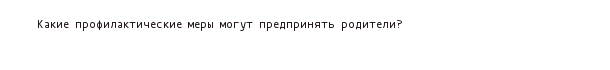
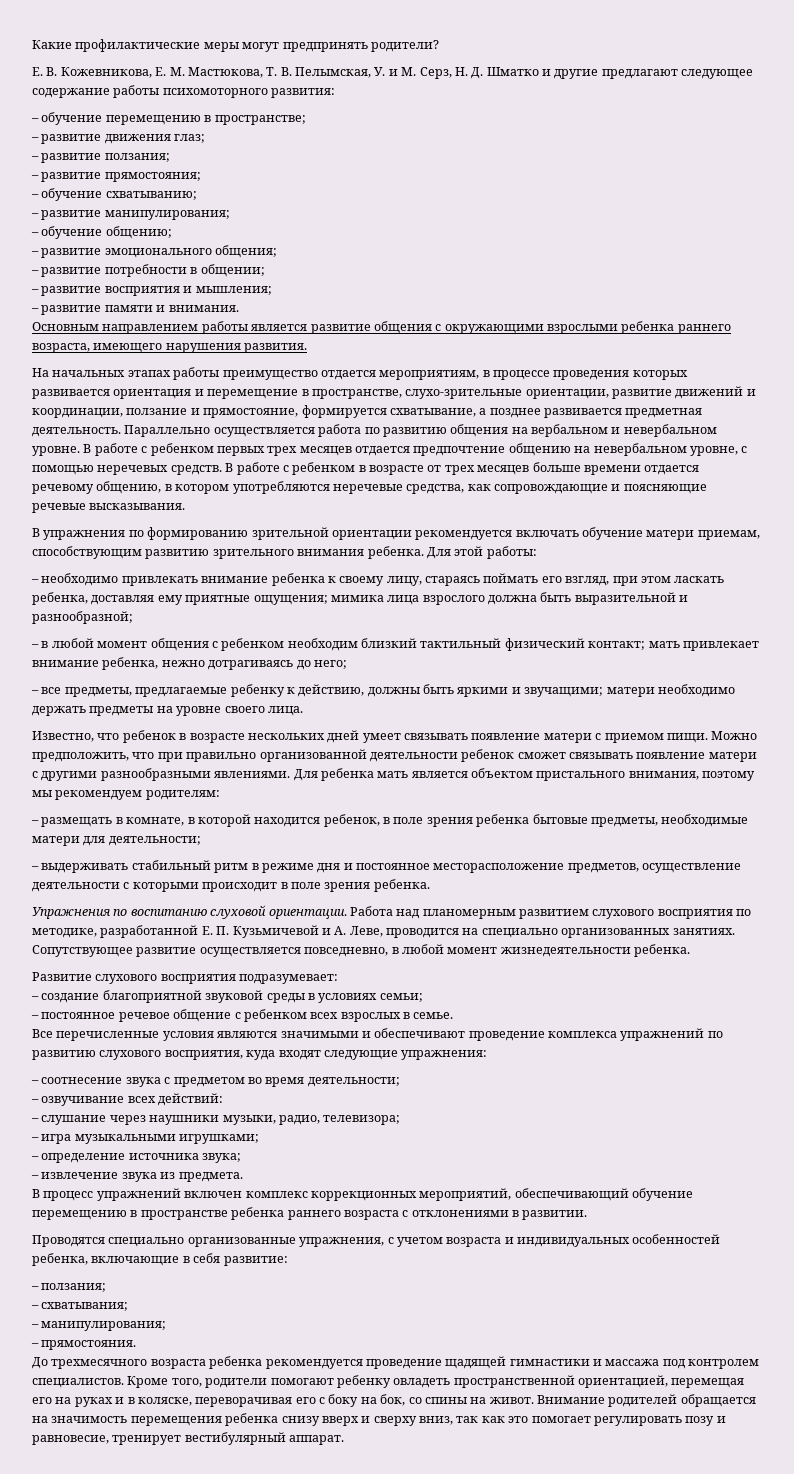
+ Е. В. Кожевникова, Е. М. Мастюкова, Т. В. Пелымская, У. и М. Серз, Н. Д. Шматко и другие предлагают следующее содержание работы психомоторного развития:
+ – обучение перемещению в пространстве;
+ – развитие движения глаз;
+ – развитие ползания;
+ – развитие прямостояния;
+ – обучение схватыванию;
+ – развитие манипулирования;
+ – обучение общению;
+ – развитие эмоционального общения;
+ – развитие потребности в общении;
+ – развитие восприятия и мышления;
+ – развитие памяти и внимания.
+ Основным направлением работы является развитие общения с окружающими взрослыми ребенка раннего возраста, имеющего нарушения развития.
+ На начальных этапах работы преимущество отдается мероприятиям, в процессе проведения которых развивается ориентация и перемещение в пространстве, слухо-зрительные ориентации, развитие движений и координации, ползание и прямостояние, формируется схватывание, а позднее развивается предметная деятельность. Параллельно осуществляется работа по развитию общения на вербальном и невербальном уровне. В работе с ребенком первых трех месяцев отдается предпочтение общению на невербальном уровне, с помощью неречевых средств. В работе с ребенком в возрасте от трех месяцев больше времени отдается речевому общению, в котором употребляются неречевые средства, как сопровождающие и поясняющие речевые высказывания.
+ В упражнения по формированию зрительной ориентации рекомендуется включать обучение матери приемам, способствующим развитию зрительного внимания ребенка. Для этой работы:
+ – необходимо привлекать внимание ребенка к своему лицу, стараясь поймать его взгляд, при этом ласкать ребенка, доставляя ему приятные ощущения; мимика лица взрослого должна быть выразительной и разнообразной;
+ – в любой момент общения с ребенком необходим близкий тактильный физический контакт; мать привлекает внимание ребенка, нежно дотрагиваясь до него;
+ – все предметы, предлагаемые ребенку к действию, должны быть яркими и звучащими; матери необходимо держать предметы на уровне своего лица.
+ Известно, что ребенок в возрасте нескольких дней умеет связывать появление матери с приемом пищи. Можно предположить, что при правильно организованной деятельности ребенок сможет связывать появление матери с другими разнообразными явлениями. Для ребенка мать является объектом пристального внимания, поэтому мы рекомендуем родителям:
+ – размещать в комнате, в которой находится ребенок, в поле зрения ребенка бытовые предметы, необходимые матери для деятельности;
+ – выдерживать стабильный ритм в режиме дня и постоянное месторасположение предметов, осуществление деятельности с которыми происходит в поле зрения ребенка.
+ Упражнения по воспитанию слуховой ориентации. Работа над планомерным развитием слухового восприятия по методике, разработанной Е. П. Кузьмичевой и А. Леве, проводится на специально организованных занятиях. Сопутствующее развитие осуществляется повседневно, в любой момент жизнедеятельности ребенка.
+ Развитие слухового восприятия подразумевает:
+ – создание благоприятной звуковой среды в условиях семьи;
+ – постоянное речевое общение с ребенком всех взрослых в семье.
+ Все перечисленные условия являются значимыми и обеспечивают проведение комплекса упражнений по развитию слухового восприятия, куда входят следующие упражнения:
+ – соотнесение звука с предметом во время деятельности;
+ – озвучивание всех действий:
+ – слушание через наушники музыки, радио, телевизора;
+ – игра музыкальными игрушками;
+ – определение источника звука;
+ – извлечение звука из предмета.
+ В процесс упражнений включен комплекс коррекционных мероприятий, обеспечивающий обучение перемещению в пространстве ребенка раннего возраста с отклонениями в развитии.
+ Проводятся специально организованные упражнения, с учетом возраста и индивидуальных особенностей ребенка, включающие в себя развитие:
+ – ползания;
+ – схватывания;
+ – манипулирования;
+ – прямостояния.
+ До трехмесячного возраста ребенка рекомендуется проведение щадящей гимнастики и массажа под контролем специалистов. Кроме того, родители помогают ребенку овладеть пространственной ориентацией, перемещая его на руках и в коляске, переворачивая его с боку на бок, со спины на живот. Внимание родителей обращается на значимость перемещения ребенка снизу вверх и сверху вниз, так как это помогает регулировать позу и равновесие, тренирует вестибулярный аппарат.

